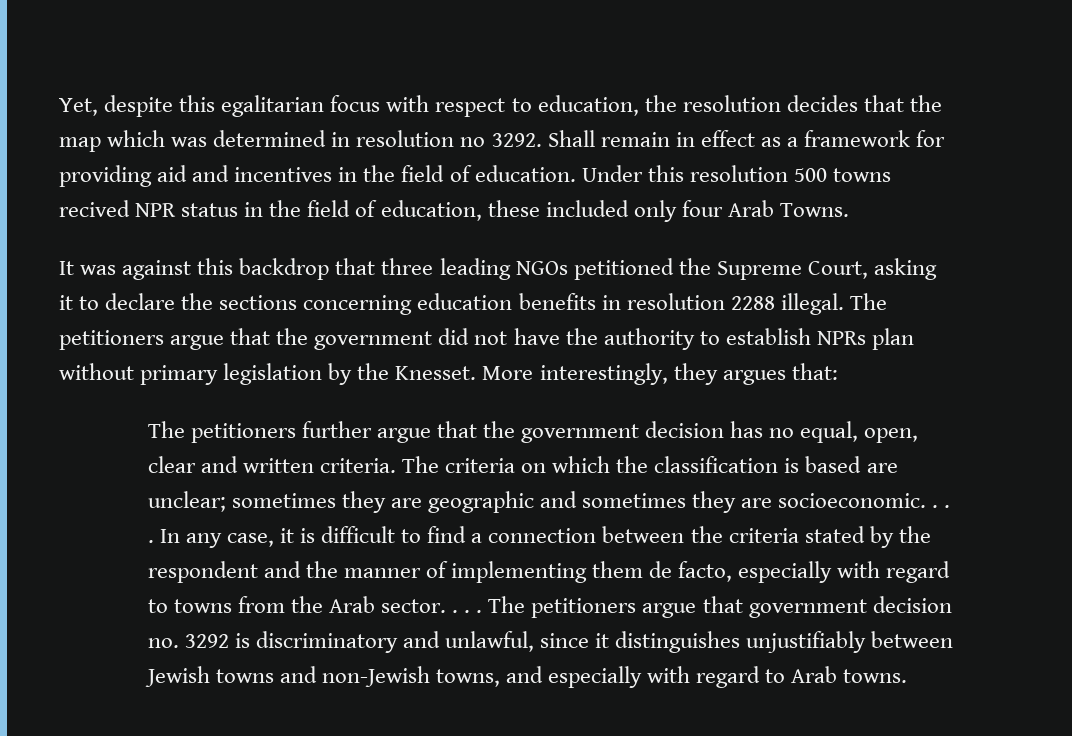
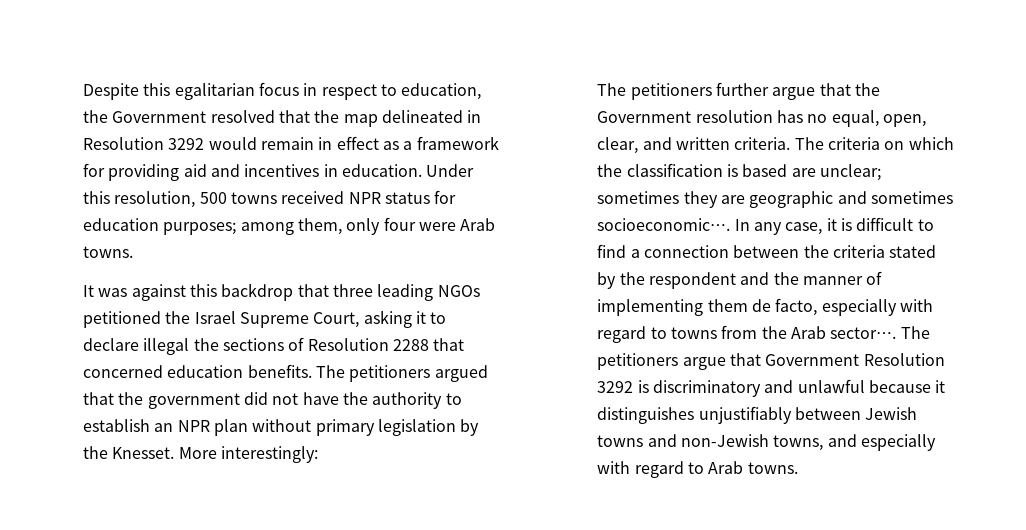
- Yet, despite this egalitarian focus with respect to education, the resolution decides that the map which was determined in resolution no 3292. Shall remain in effect as a framework for providing aid and incentives in the field of education.
+ Despite this egalitarian focus in respect to education, the Government resolved that the map delineated in Resolution 3292 would remain in effect as a framework for providing aid and incentives in education.
- Under this resolution 500 towns recived NPR status in the field of education, these included only four Arab Towns.
+ Under this resolution, 500 towns received NPR status for education purposes; among them, only four were Arab towns.
- It was against this backdrop that three leading NGOs petitioned the Supreme Court, asking it to declare the sections concerning education benefits in resolution 2288 illegal. The petitioners argue that the government did not have the authority to establish NPRs plan without primary legislation by the Knesset.
+ It was against this backdrop that three leading NGOs petitioned the Israel Supreme Court, asking it to declare illegal the sections of Resolution 2288 that concerned education benefits. The petitioners argued that the government did not have the authority to establish an NPR plan without primary legislation by the Knesset.
- More interestingly, they argues that:
+ More interestingly:
- The petitioners further argue that the government decision has no equal, open, clear and written criteria.
+ The petitioners further argue that the Government resolution has no equal, open, clear, and written criteria.
- The criteria on which the classification is based are unclear; sometimes they are geographic and sometimes they are socioeconomic. . . .
+ The criteria on which the classification is based are unclear; sometimes they are geographic and sometimes socioeconomic….
- In any case, it is difficult to find a connection between the criteria stated by the respondent and the manner of implementing them de facto, especially with regard to towns from the Arab sector. . . . The petitioners argue that government decision no. 3292 is discriminatory and unlawful, since it distinguishes unjustifiably between Jewish towns and non-Jewish towns, and especially with regard to Arab towns.
+ In any case, it is difficult to find a connection between the criteria stated by the respondent and the manner of implementing them de facto, especially with regard to towns from the Arab sector…. The petitioners argue that Government Resolution 3292 is discriminatory and unlawful because it distinguishes unjustifiably between Jewish towns and non-Jewish towns, and especially with regard to Arab towns.

